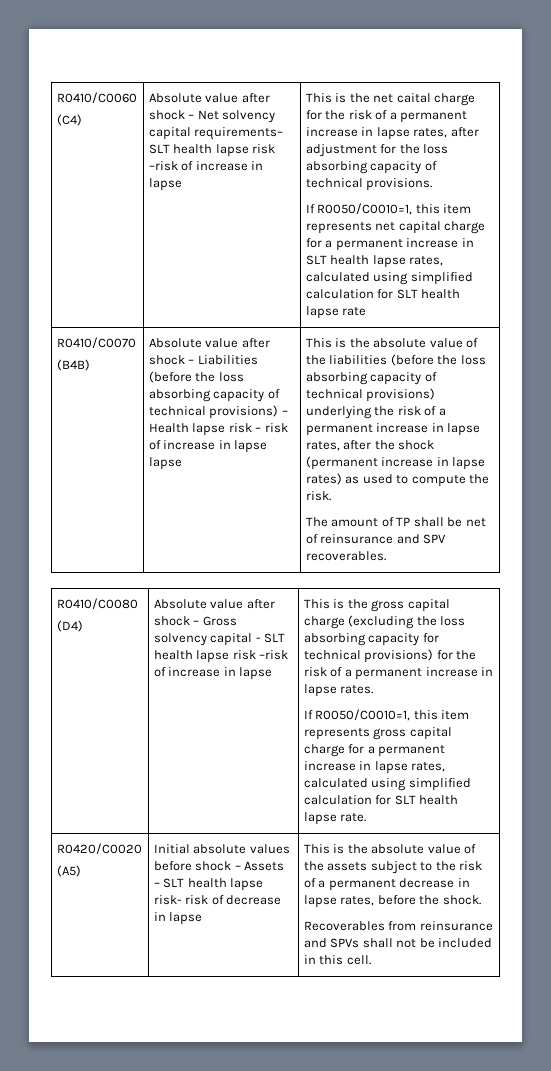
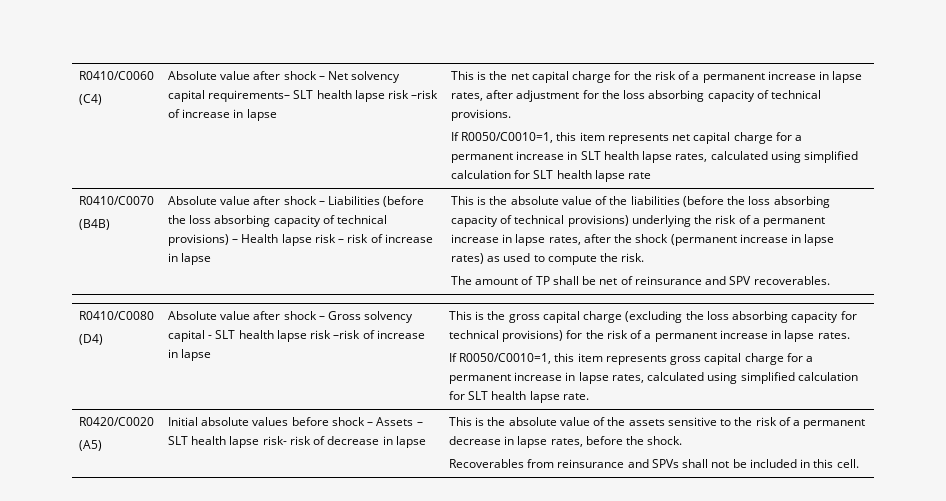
- This is the net caital charge for the risk of a permanent increase in lapse rates, after adjustment for the loss absorbing capacity of technical provisions.
+ This is the net capital charge for the risk of a permanent increase in lapse rates, after adjustment for the loss absorbing capacity of technical provisions.
- Absolute value after shock – Liabilities (before the loss absorbing capacity of technical provisions) – Health lapse risk – risk of increase in lapse lapse
+ Absolute value after shock – Liabilities (before the loss absorbing capacity of technical provisions) – Health lapse risk – risk of increase in lapse
- This is the absolute value of the assets subject to the risk of a permanent decrease in lapse rates, before the shock.
+ This is the absolute value of the assets sensitive to the risk of a permanent decrease in lapse rates, before the shock.

